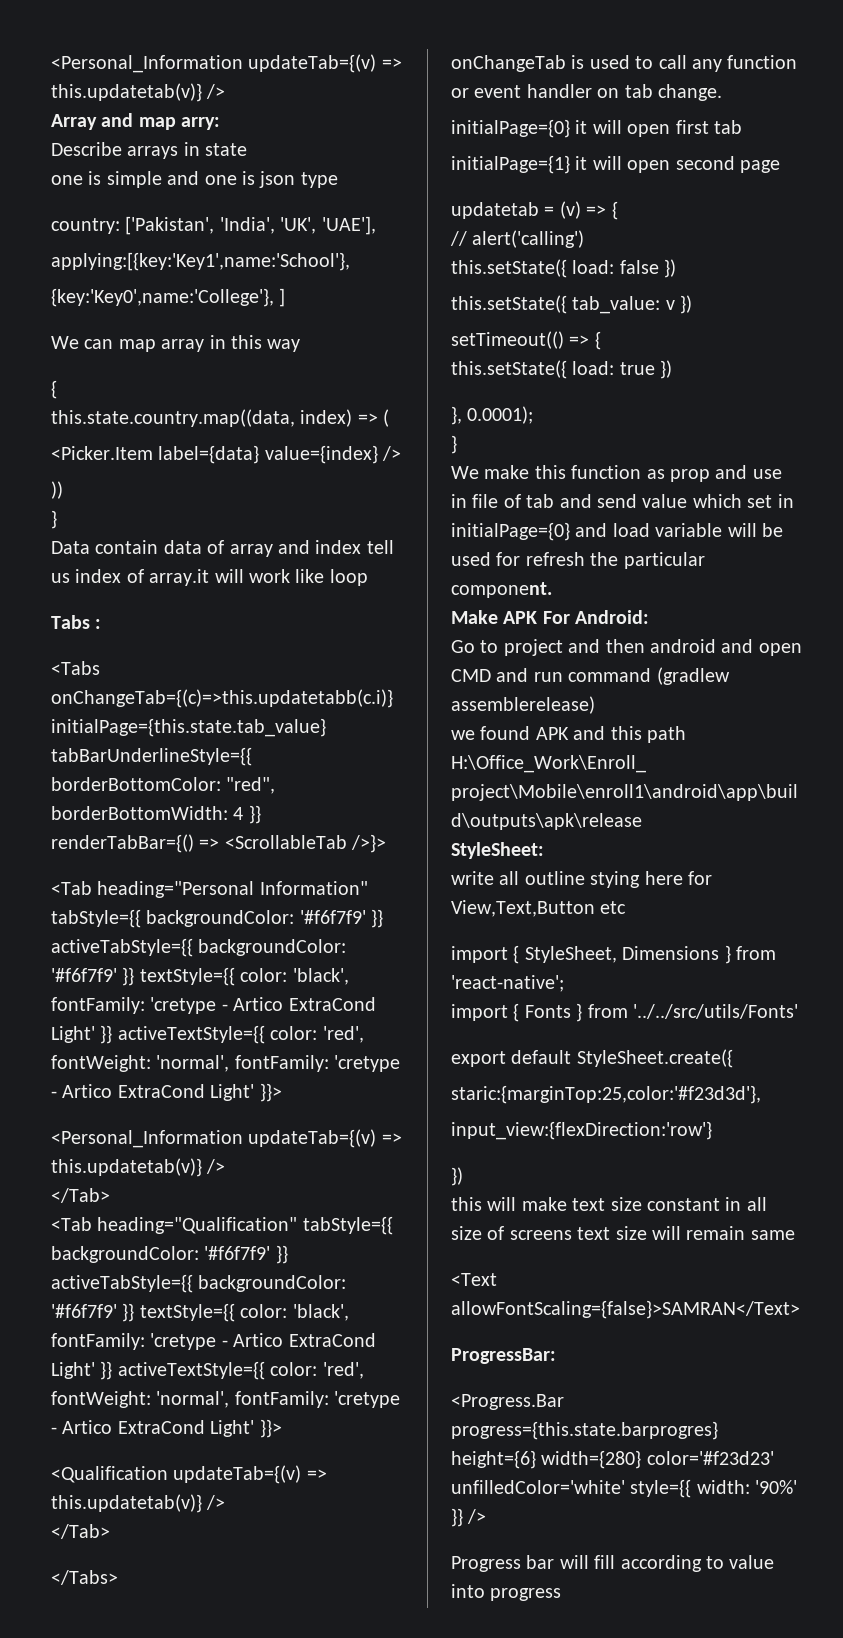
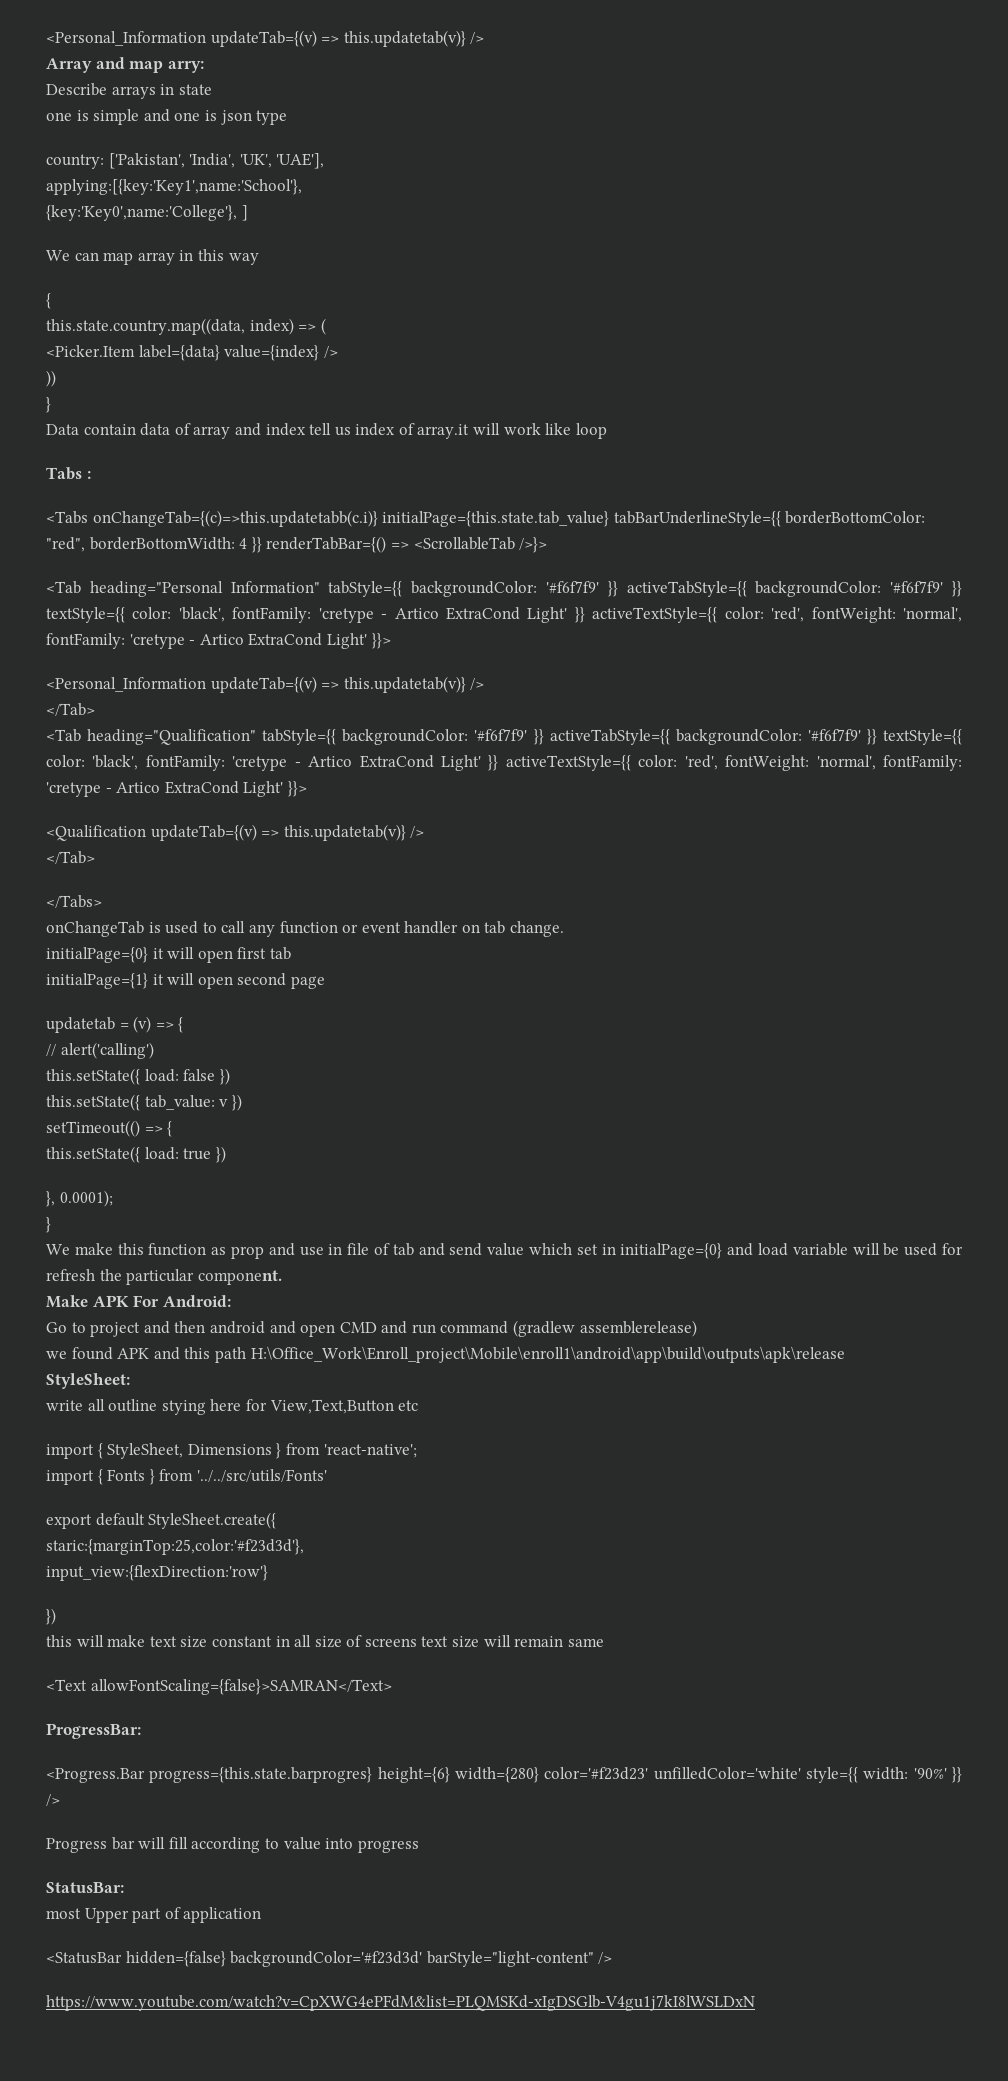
+ StatusBar:
+ most Upper part of application
+ <StatusBar hidden={false} backgroundColor='#f23d3d' barStyle="light-content" />
+ https://www.youtube.com/watch?v=CpXWG4ePFdM&list=PLQMSKd-xIgDSGlb-V4gu1j7kI8lWSLDxN

